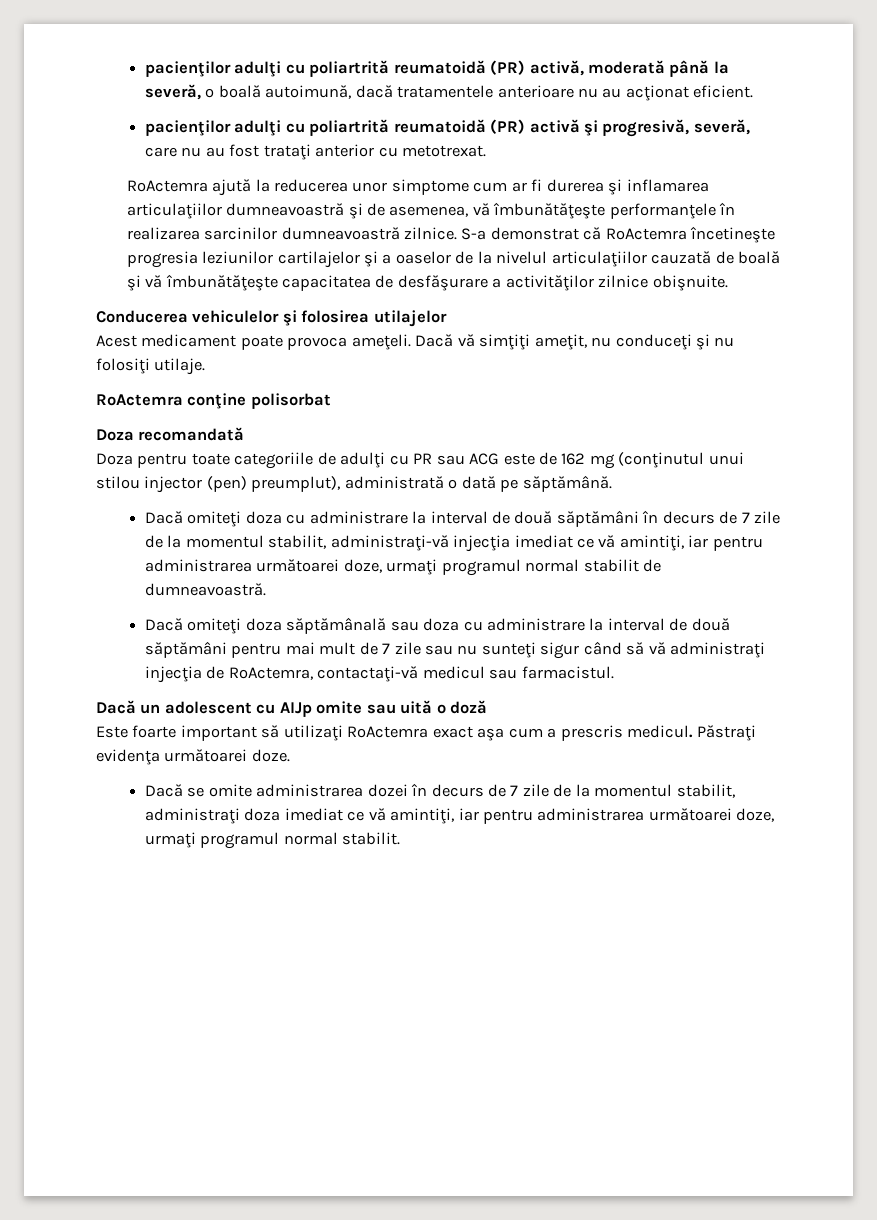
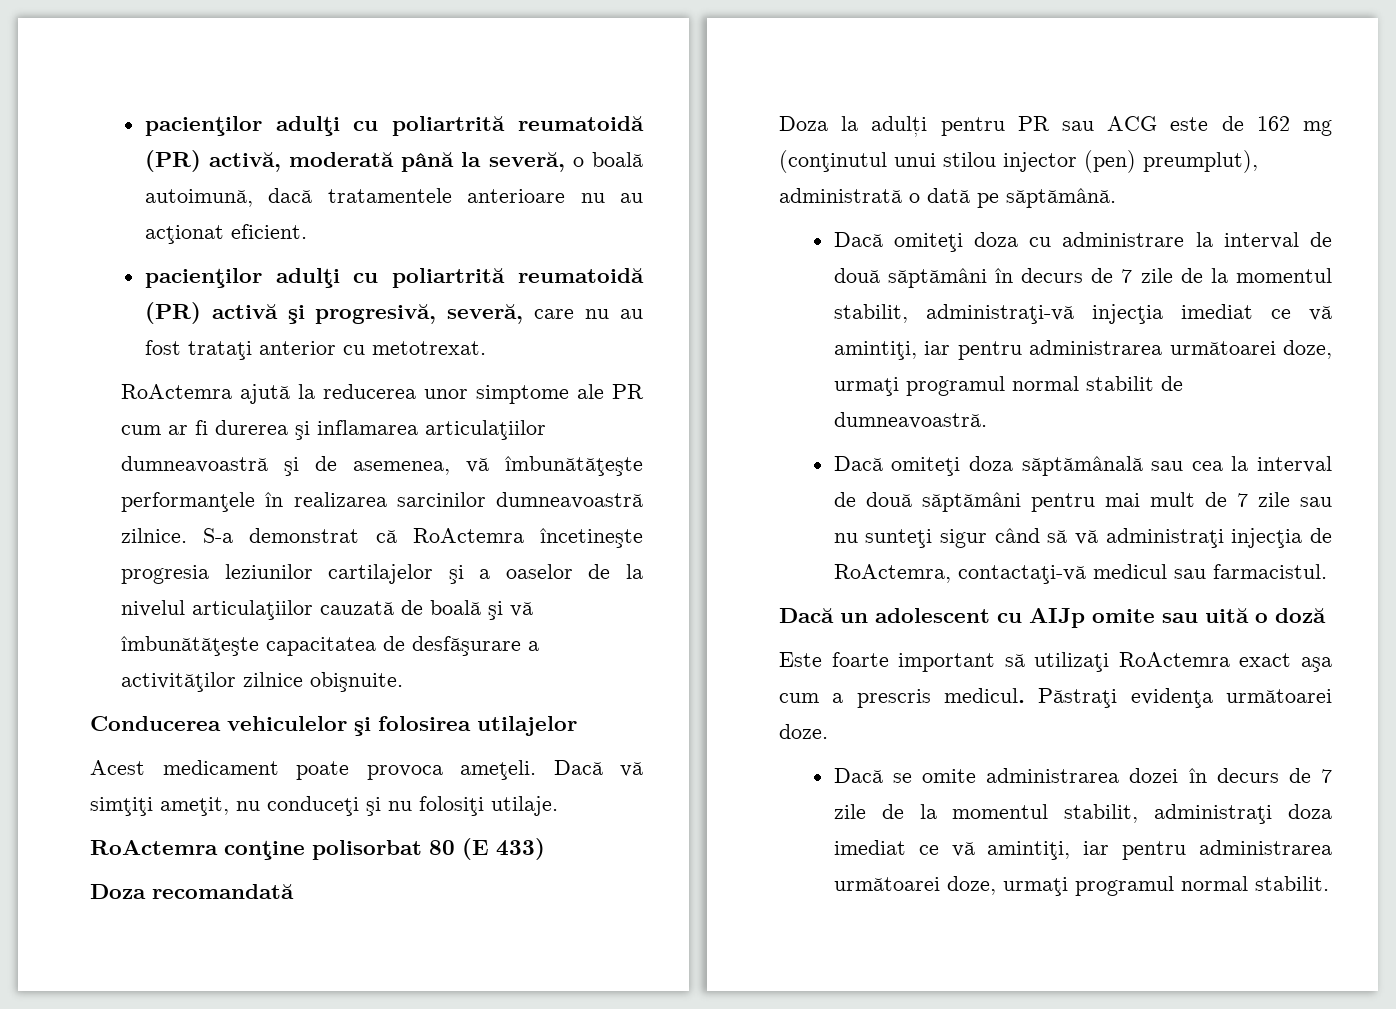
- RoActemra ajută la reducerea unor simptome cum ar fi durerea şi inflamarea articulaţiilor dumneavoastră şi de asemenea, vă îmbunătăţeşte performanţele în realizarea sarcinilor dumneavoastră zilnice.
+ RoActemra ajută la reducerea unor simptome ale PR cum ar fi durerea şi inflamarea articulaţiilor dumneavoastră şi de asemenea, vă îmbunătăţeşte performanţele în realizarea sarcinilor dumneavoastră zilnice.
- RoActemra conţine polisorbat
+ RoActemra conţine polisorbat 80 (E 433)
- Doza pentru toate categoriile de adulţi cu PR sau ACG este de 162 mg (conţinutul unui stilou injector (pen) preumplut), administrată o dată pe săptămână.
+ Doza la adulți pentru PR sau ACG este de 162 mg (conţinutul unui stilou injector (pen) preumplut), administrată o dată pe săptămână.
- Dacă omiteţi doza săptămânală sau doza cu administrare la interval de două săptămâni pentru mai mult de 7 zile sau nu sunteţi sigur când să vă administraţi injecţia de RoActemra, contactaţi-vă medicul sau farmacistul.
+ Dacă omiteţi doza săptămânală sau cea la interval de două săptămâni pentru mai mult de 7 zile sau nu sunteţi sigur când să vă administraţi injecţia de RoActemra, contactaţi-vă medicul sau farmacistul.

